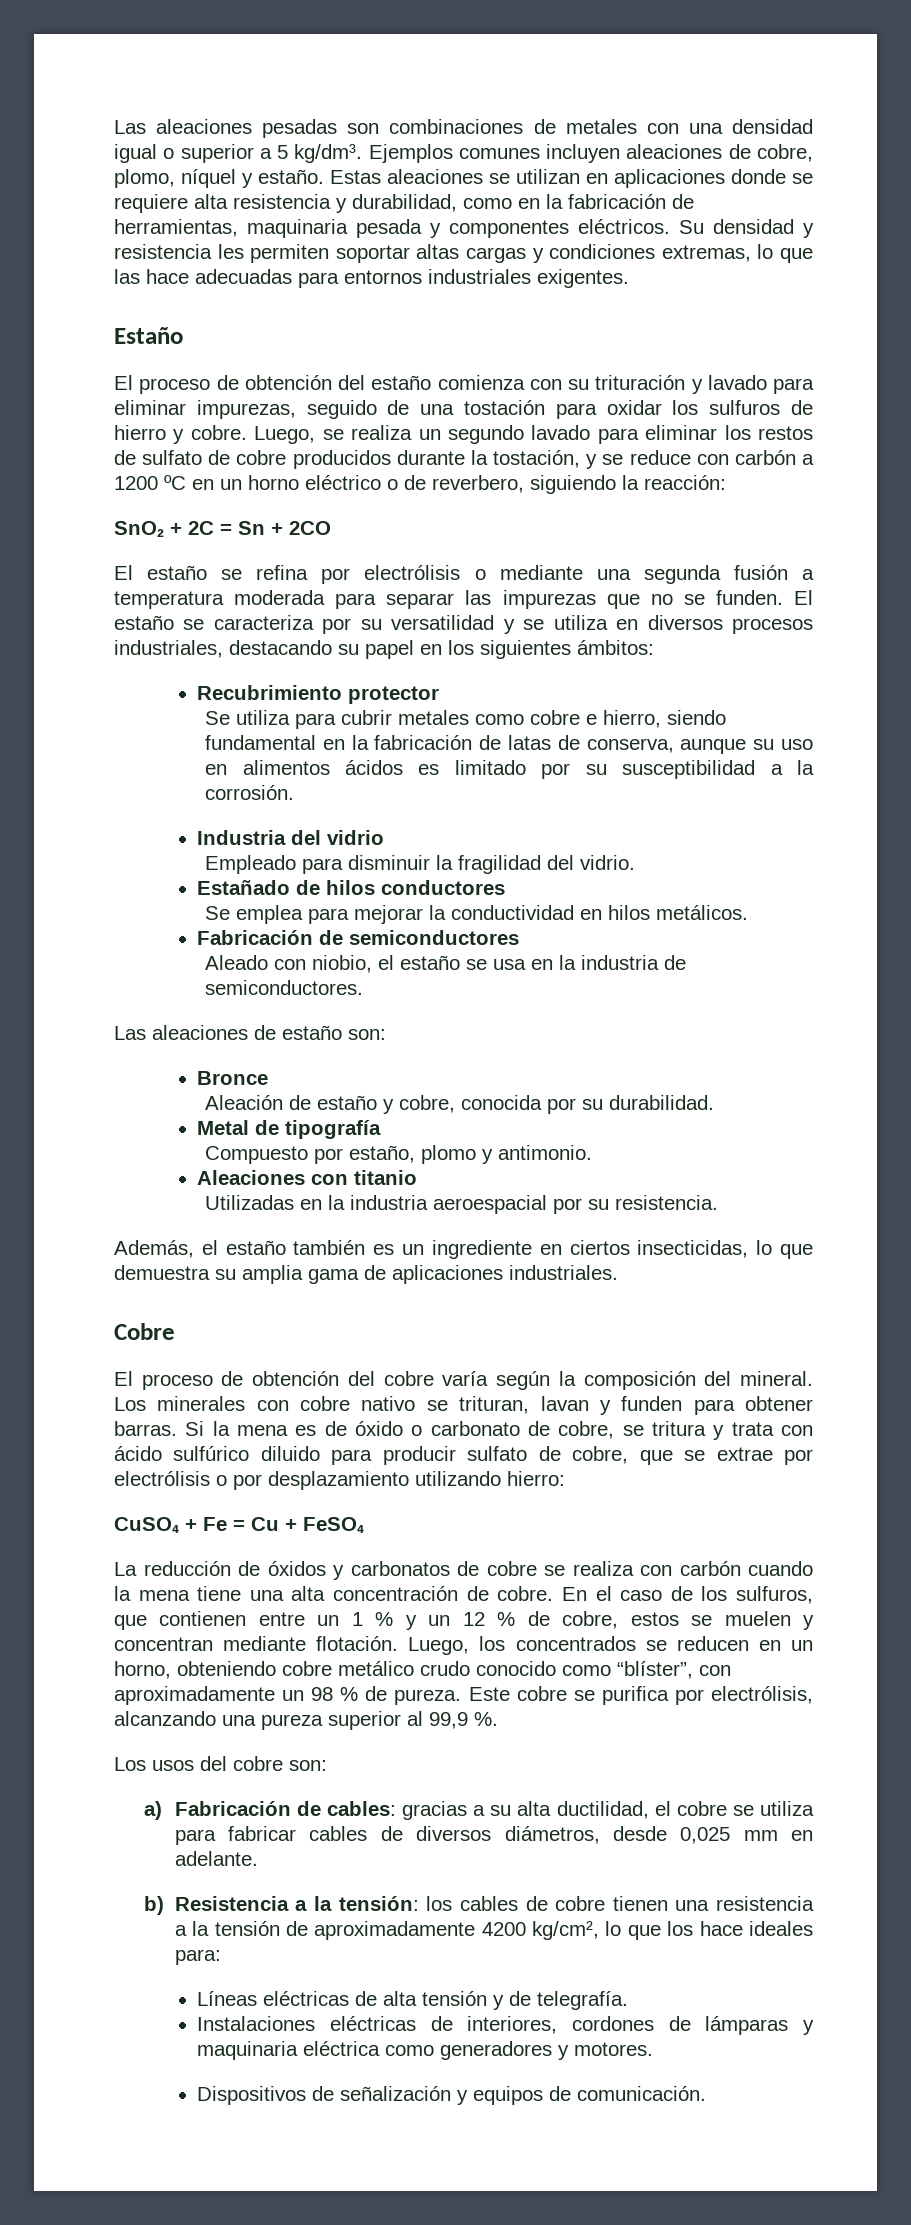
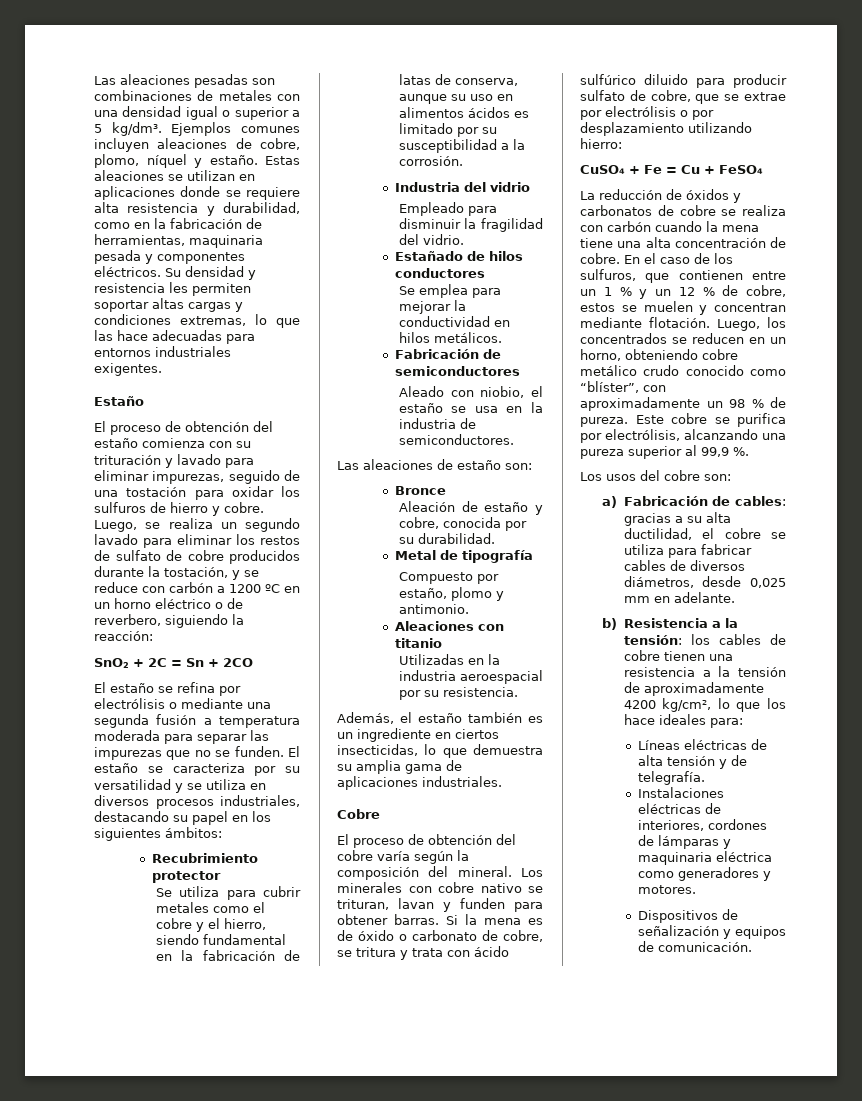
- Se utiliza para cubrir metales como cobre e hierro, siendo fundamental en la fabricación de latas de conserva, aunque su uso en alimentos ácidos es limitado por su susceptibilidad a la corrosión.
+ Se utiliza para cubrir metales como el cobre y el hierro, siendo fundamental en la fabricación de latas de conserva, aunque su uso en alimentos ácidos es limitado por su susceptibilidad a la corrosión.

